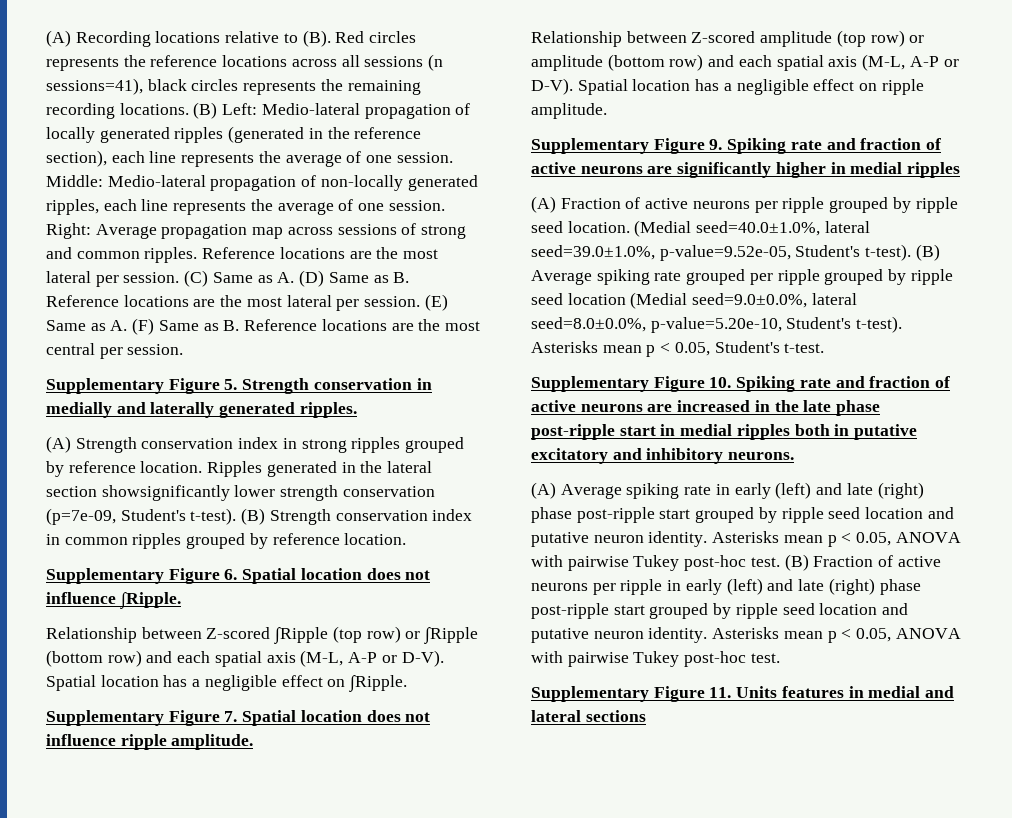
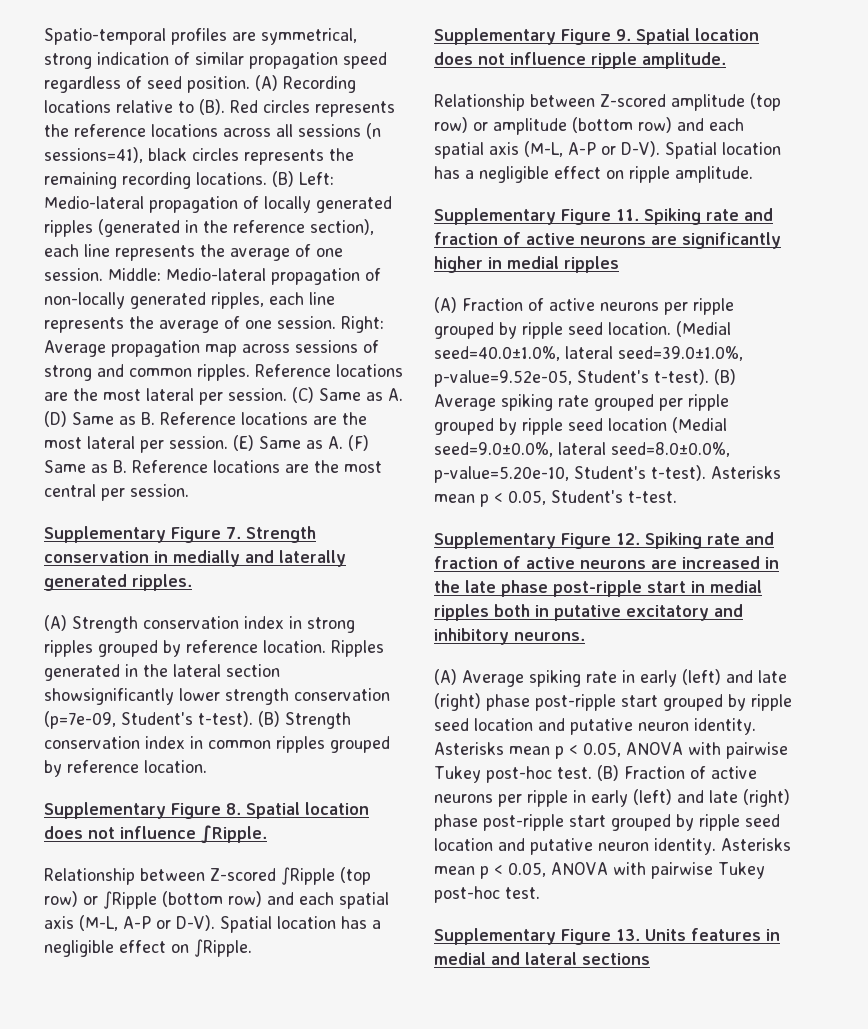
+ Spatio-temporal profiles are symmetrical, strong indication of similar propagation speed regardless of seed position.
- Supplementary Figure 5. Strength conservation in medially and laterally generated ripples.
+ Supplementary Figure 7. Strength conservation in medially and laterally generated ripples.
- Supplementary Figure 6. Spatial location does not influence ∫Ripple.
+ Supplementary Figure 8. Spatial location does not influence ∫Ripple.
- Supplementary Figure 7. Spatial location does not influence ripple amplitude.
+ Supplementary Figure 9. Spatial location does not influence ripple amplitude.
- Supplementary Figure 9. Spiking rate and fraction of active neurons are significantly higher in medial ripples
+ Supplementary Figure 11. Spiking rate and fraction of active neurons are significantly higher in medial ripples
- Supplementary Figure 10. Spiking rate and fraction of active neurons are increased in the late phase post-ripple start in medial ripples both in putative excitatory and inhibitory neurons.
+ Supplementary Figure 12. Spiking rate and fraction of active neurons are increased in the late phase post-ripple start in medial ripples both in putative excitatory and inhibitory neurons.
- Supplementary Figure 11. Units features in medial and lateral sections
+ Supplementary Figure 13. Units features in medial and lateral sections

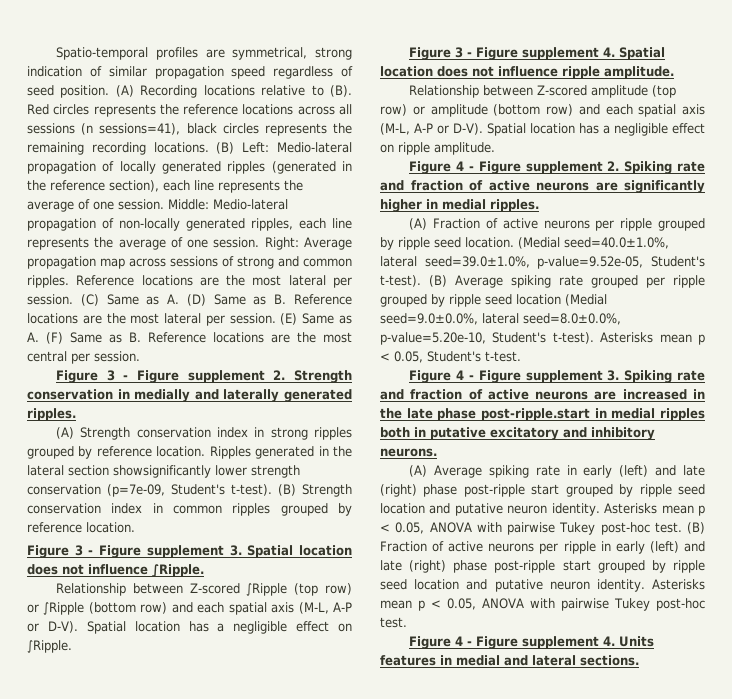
- Supplementary Figure 7. Strength conservation in medially and laterally generated ripples.
+ Figure 3 - Figure supplement 2. Strength conservation in medially and laterally generated ripples.
- Supplementary Figure 8. Spatial location does not influence ∫Ripple.
+ Figure 3 - Figure supplement 3. Spatial location does not influence ∫Ripple.
- Supplementary Figure 9. Spatial location does not influence ripple amplitude.
+ Figure 3 - Figure supplement 4. Spatial location does not influence ripple amplitude.
- Supplementary Figure 11. Spiking rate and fraction of active neurons are significantly higher in medial ripples
+ Figure 4 - Figure supplement 2. Spiking rate and fraction of active neurons are significantly higher in medial ripples.
- Supplementary Figure 12. Spiking rate and fraction of active neurons are increased in the late phase post-ripple start in medial ripples both in putative excitatory and inhibitory neurons.
+ Figure 4 - Figure supplement 3. Spiking rate and fraction of active neurons are increased in the late phase post-ripple.start in medial ripples both in putative excitatory and inhibitory neurons.
- Supplementary Figure 13. Units features in medial and lateral sections
+ Figure 4 - Figure supplement 4. Units features in medial and lateral sections.

